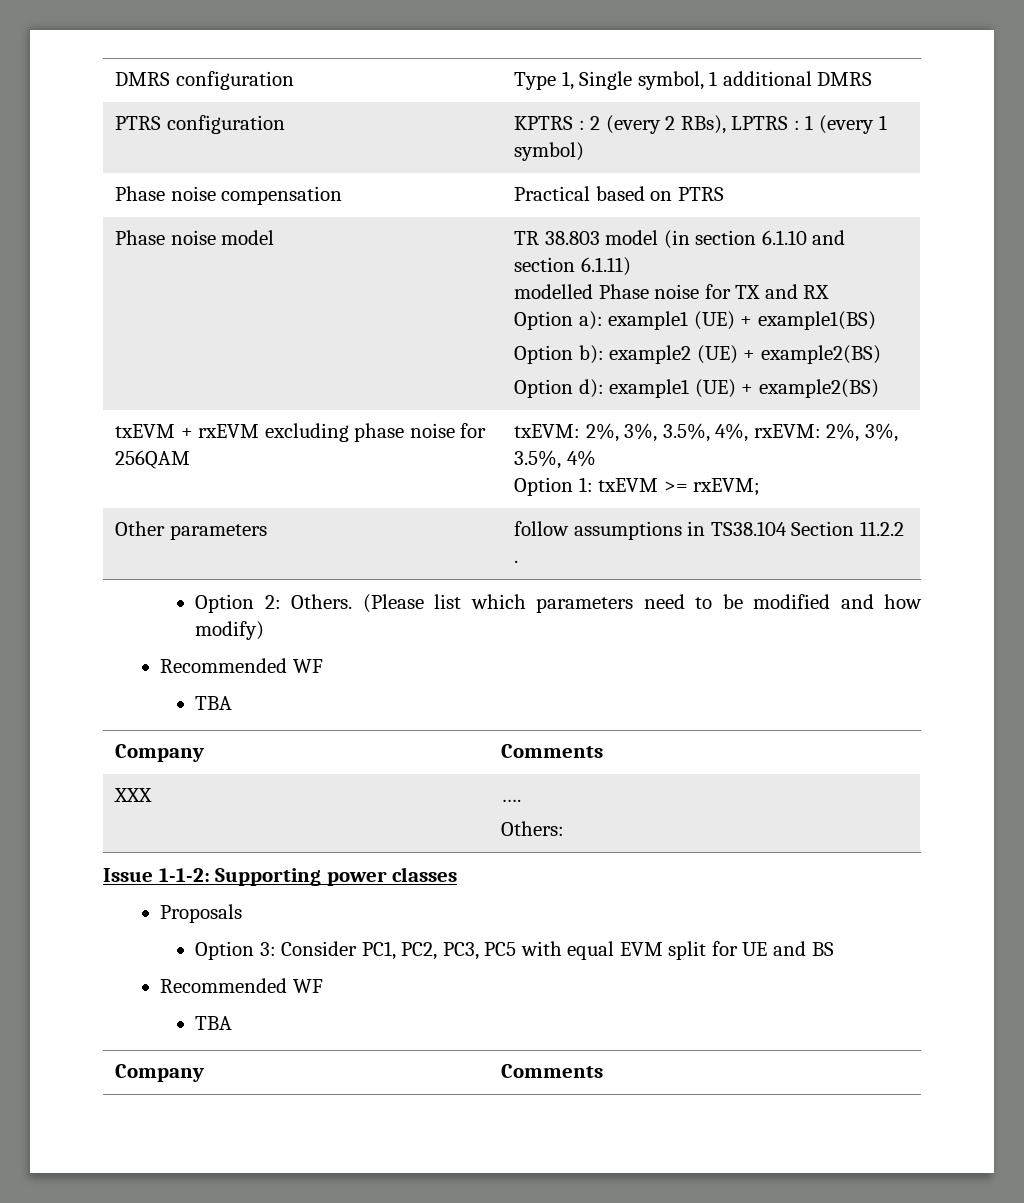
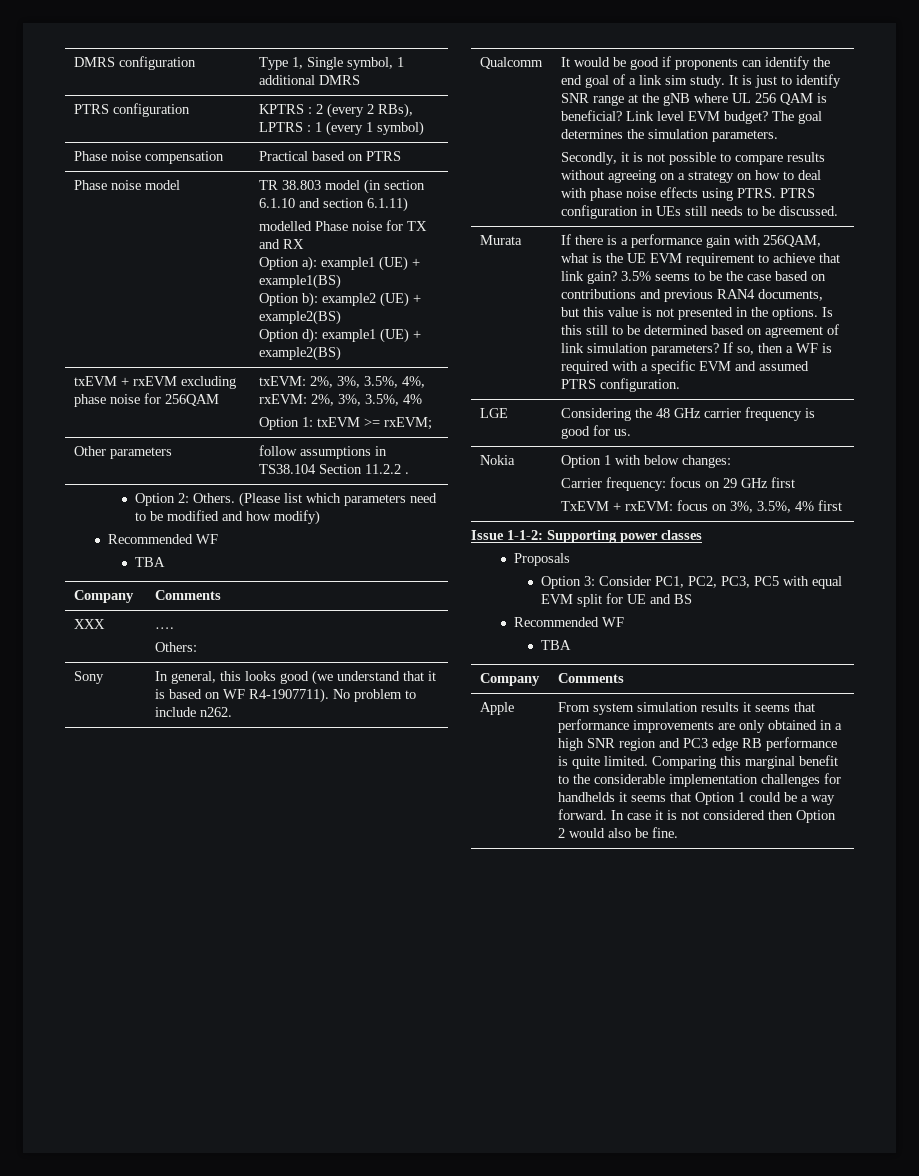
+ Sony | In general, this looks good (we understand that it is based on WF R4-1907711). No problem to include n262.
+ Qualcomm | It would be good if proponents can identify the end goal of a link sim study. It is just to identify SNR range at the gNB where UL 256 QAM is beneficial? Link level EVM budget? The goal determines the simulation parameters.
+ Secondly, it is not possible to compare results without agreeing on a strategy on how to deal with phase noise effects using PTRS. PTRS configuration in UEs still needs to be discussed.
+ Murata | If there is a performance gain with 256QAM, what is the UE EVM requirement to achieve that link gain? 3.5% seems to be the case based on contributions and previous RAN4 documents, but this value is not presented in the options. Is this still to be determined based on agreement of link simulation parameters? If so, then a WF is required with a specific EVM and assumed PTRS configuration.
+ LGE | Considering the 48 GHz carrier frequency is good for us.
+ Nokia | Option 1 with below changes:
+ Carrier frequency: focus on 29 GHz first
+ TxEVM + rxEVM: focus on 3%, 3.5%, 4% first
+ Apple | From system simulation results it seems that performance improvements are only obtained in a high SNR region and PC3 edge RB performance is quite limited. Comparing this marginal benefit to the considerable implementation challenges for handhelds it seems that Option 1 could be a way forward. In case it is not considered then Option 2 would also be fine.

